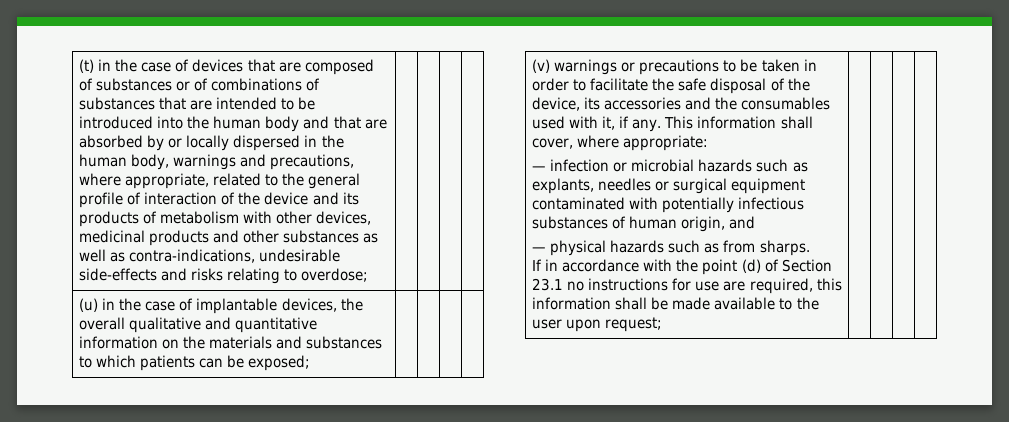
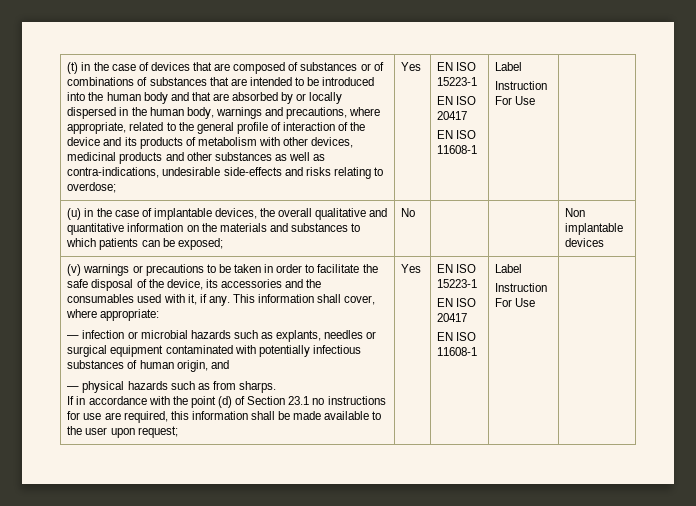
- (t) in the case of devices that are composed of substances or of combinations of substances that are intended to be introduced into the human body and that are absorbed by or locally dispersed in the human body, warnings and precautions, where appropriate, related to the general profile of interaction of the device and its products of metabolism with other devices, medicinal products and other substances as well as contra-indications, undesirable side-effects and risks relating to overdose;
+ (t) in the case of devices that are composed of substances or of combinations of substances that are intended to be introduced into the human body and that are absorbed by or locally dispersed in the human body, warnings and precautions, where appropriate, related to the general profile of interaction of the device and its products of metabolism with other devices, medicinal products and other substances as well as contra-indications, undesirable side-effects and risks relating to overdose; | Yes | EN ISO 15223-1
+ EN ISO 20417
+ EN ISO 11608-1 | Label
+ Instruction For Use
- (u) in the case of implantable devices, the overall qualitative and quantitative information on the materials and substances to which patients can be exposed; | | | |
+ (u) in the case of implantable devices, the overall qualitative and quantitative information on the materials and substances to which patients can be exposed; | No | | | Non implantable devices
- If in accordance with the point (d) of Section 23.1 no instructions for use are required, this information shall be made available to the user upon request;
+ If in accordance with the point (d) of Section 23.1 no instructions for use are required, this information shall be made available to the user upon request; | Yes | EN ISO 15223-1
+ EN ISO 20417
+ EN ISO 11608-1 | Label
+ Instruction For Use

